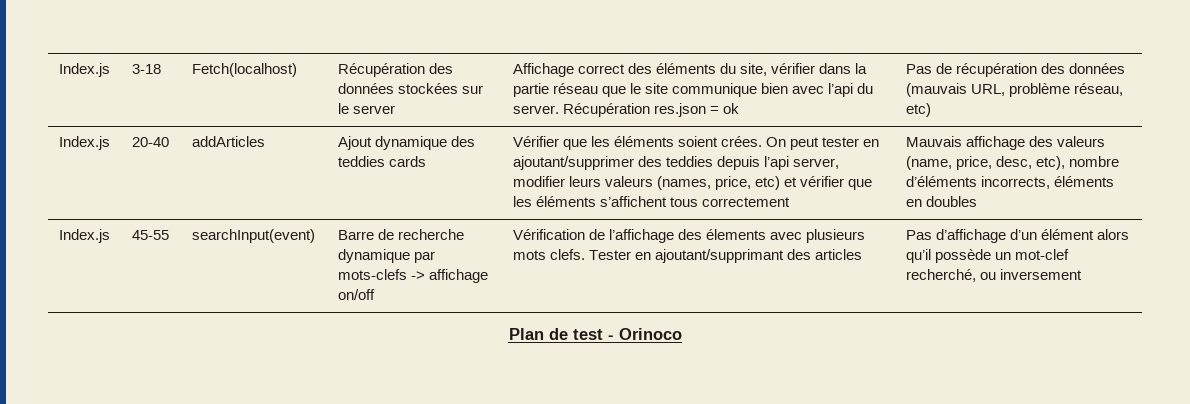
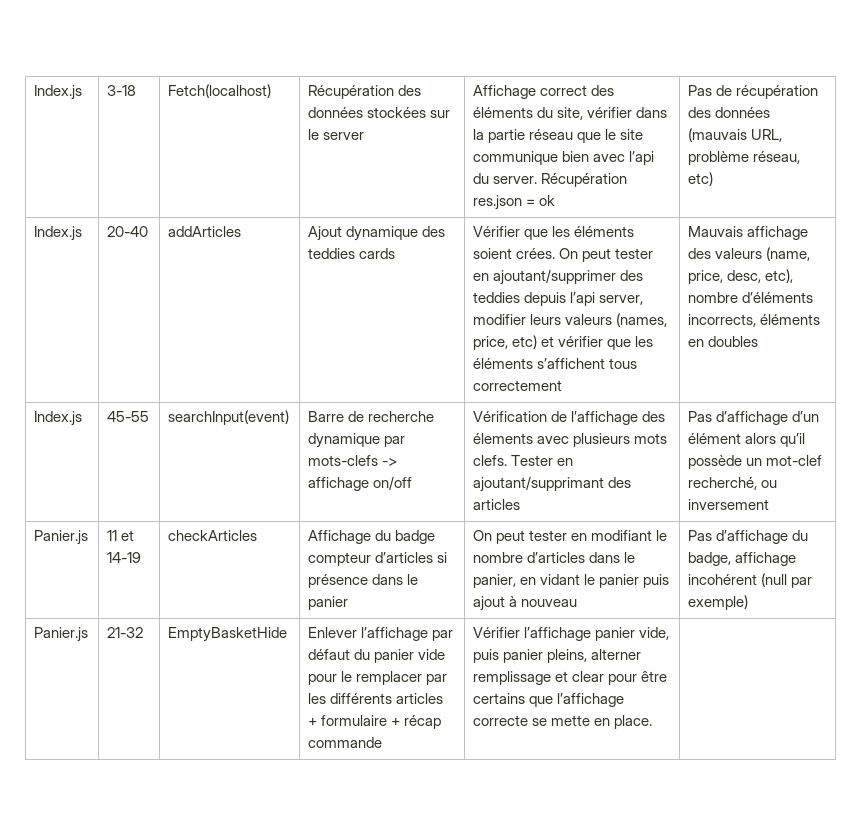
- Plan de test - Orinoco
+ Panier.js | 11 et 14-19 | checkArticles | Affichage du badge compteur d’articles si présence dans le panier | On peut tester en modifiant le nombre d’articles dans le panier, en vidant le panier puis ajout à nouveau | Pas d’affichage du badge, affichage incohérent (null par exemple)
+ Panier.js | 21-32 | EmptyBasketHide | Enlever l’affichage par défaut du panier vide pour le remplacer par les différents articles + formulaire + récap commande | Vérifier l’affichage panier vide, puis panier pleins, alterner remplissage et clear pour être certains que l’affichage correcte se mette en place.

